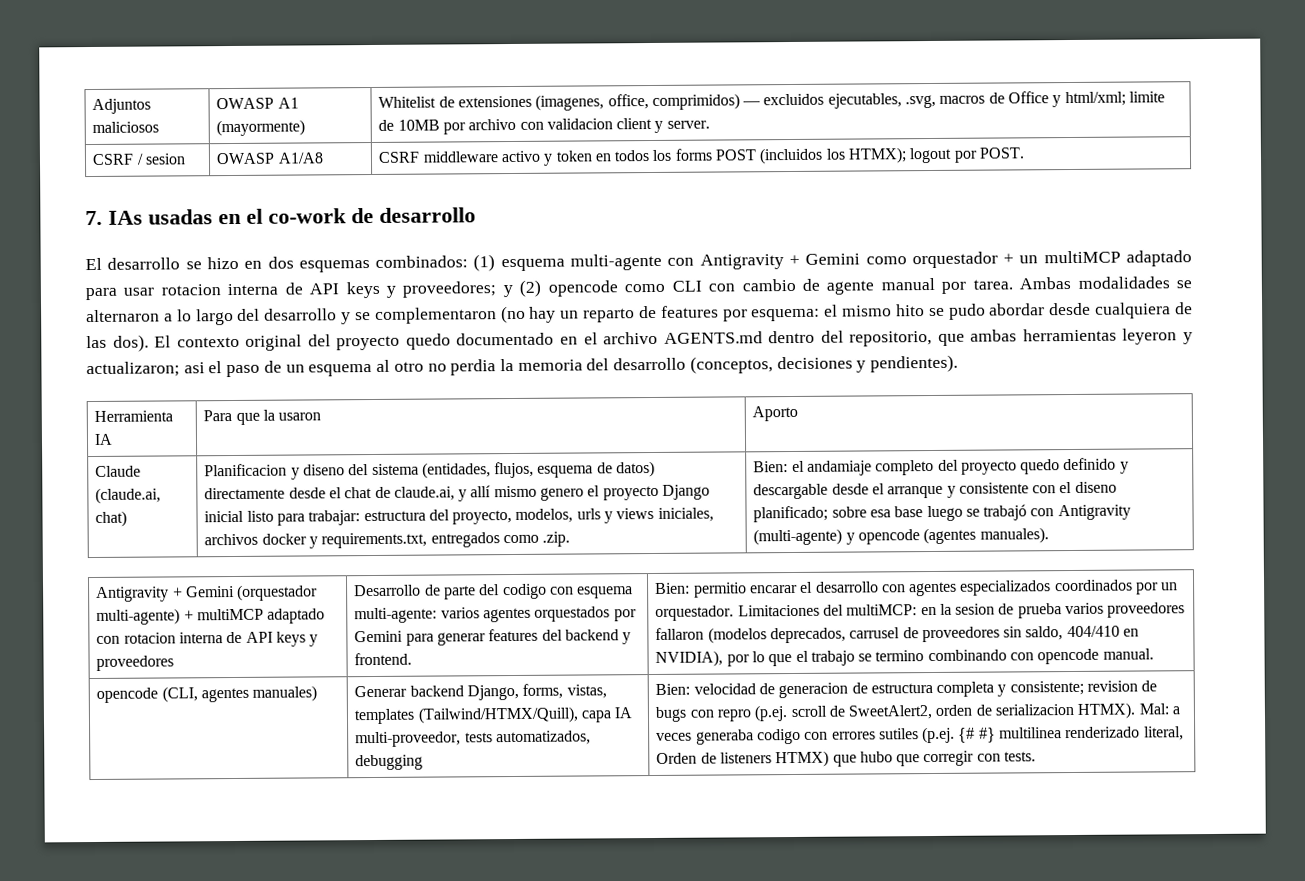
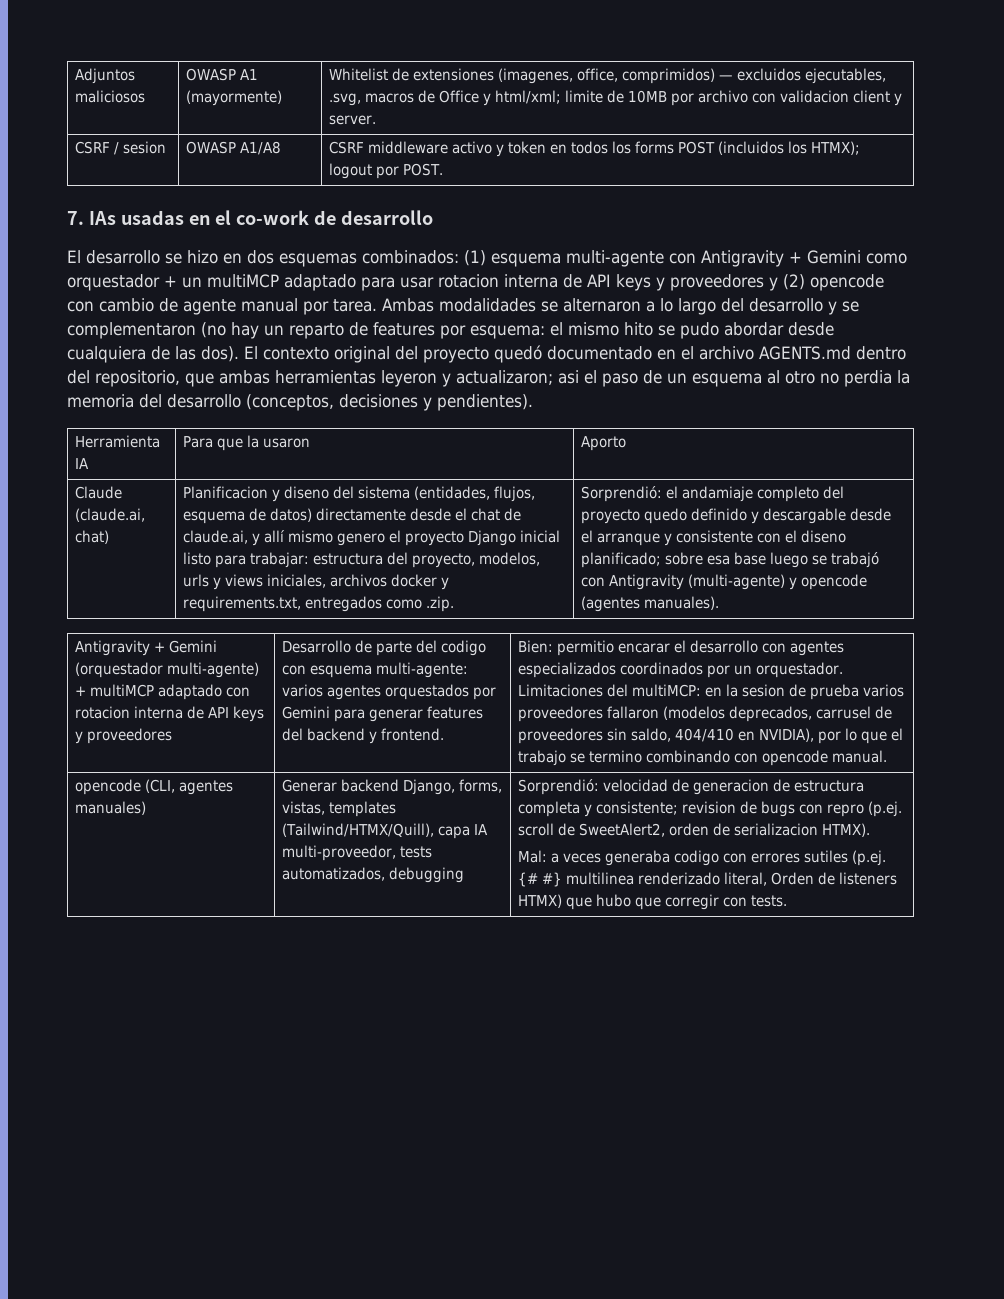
- El desarrollo se hizo en dos esquemas combinados: (1) esquema multi-agente con Antigravity + Gemini como orquestador + un multiMCP adaptado para usar rotacion interna de API keys y proveedores; y (2) opencode como CLI con cambio de agente manual por tarea.
+ El desarrollo se hizo en dos esquemas combinados: (1) esquema multi-agente con Antigravity + Gemini como orquestador + un multiMCP adaptado para usar rotacion interna de API keys y proveedores y (2) opencode con cambio de agente manual por tarea.
- El contexto original del proyecto quedo documentado en el archivo AGENTS.md dentro del repositorio, que ambas herramientas leyeron y actualizaron; asi el paso de un esquema al otro no perdia la memoria del desarrollo (conceptos, decisiones y pendientes).
+ El contexto original del proyecto quedó documentado en el archivo AGENTS.md dentro del repositorio, que ambas herramientas leyeron y actualizaron; asi el paso de un esquema al otro no perdia la memoria del desarrollo (conceptos, decisiones y pendientes).
- Bien: el andamiaje completo del proyecto quedo definido y descargable desde el arranque y consistente con el diseno planificado; sobre esa base luego se trabajó con Antigravity (multi-agente) y opencode (agentes manuales).
+ Sorprendió: el andamiaje completo del proyecto quedo definido y descargable desde el arranque y consistente con el diseno planificado; sobre esa base luego se trabajó con Antigravity (multi-agente) y opencode (agentes manuales).
- Bien: velocidad de generacion de estructura completa y consistente; revision de bugs con repro (p.ej. scroll de SweetAlert2, orden de serializacion HTMX). Mal: a veces generaba codigo con errores sutiles (p.ej. {# #} multilinea renderizado literal, Orden de listeners HTMX) que hubo que corregir con tests.
+ Sorprendió: velocidad de generacion de estructura completa y consistente; revision de bugs con repro (p.ej. scroll de SweetAlert2, orden de serializacion HTMX).
+ Mal: a veces generaba codigo con errores sutiles (p.ej. {# #} multilinea renderizado literal, Orden de listeners HTMX) que hubo que corregir con tests.

